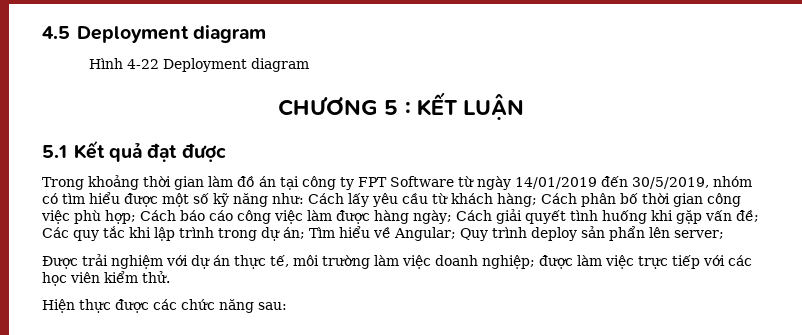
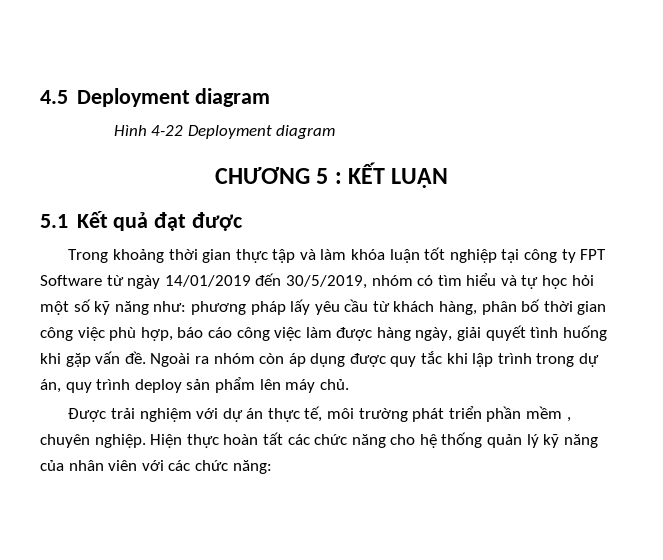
- Trong khoảng thời gian làm đồ án tại công ty FPT Software từ ngày 14/01/2019 đến 30/5/2019, nhóm có tìm hiểu được một số kỹ năng như: Cách lấy yêu cầu từ khách hàng; Cách phân bố thời gian công việc phù hợp; Cách báo cáo công việc làm được hàng ngày; Cách giải quyết tình huống khi gặp vấn đề; Các quy tắc khi lập trình trong dự án; Tìm hiểu về Angular; Quy trình deploy sản phẩn lên server;
+ Trong khoảng thời gian thực tập và làm khóa luận tốt nghiệp tại công ty FPT Software từ ngày 14/01/2019 đến 30/5/2019, nhóm có tìm hiểu và tự học hỏi một số kỹ năng như: phương pháp lấy yêu cầu từ khách hàng, phân bố thời gian công việc phù hợp, báo cáo công việc làm được hàng ngày, giải quyết tình huống khi gặp vấn đề. Ngoài ra nhóm còn áp dụng được quy tắc khi lập trình trong dự án, quy trình deploy sản phẩm lên máy chủ.
- Được trải nghiệm với dự án thực tế, môi trường làm việc doanh nghiệp; được làm việc trực tiếp với các học viên kiểm thử.
- Hiện thực được các chức năng sau:
+ Được trải nghiệm với dự án thực tế, môi trường phát triển phần mềm , chuyên nghiệp. Hiện thực hoàn tất các chức năng cho hệ thống quản lý kỹ năng của nhân viên với các chức năng:

